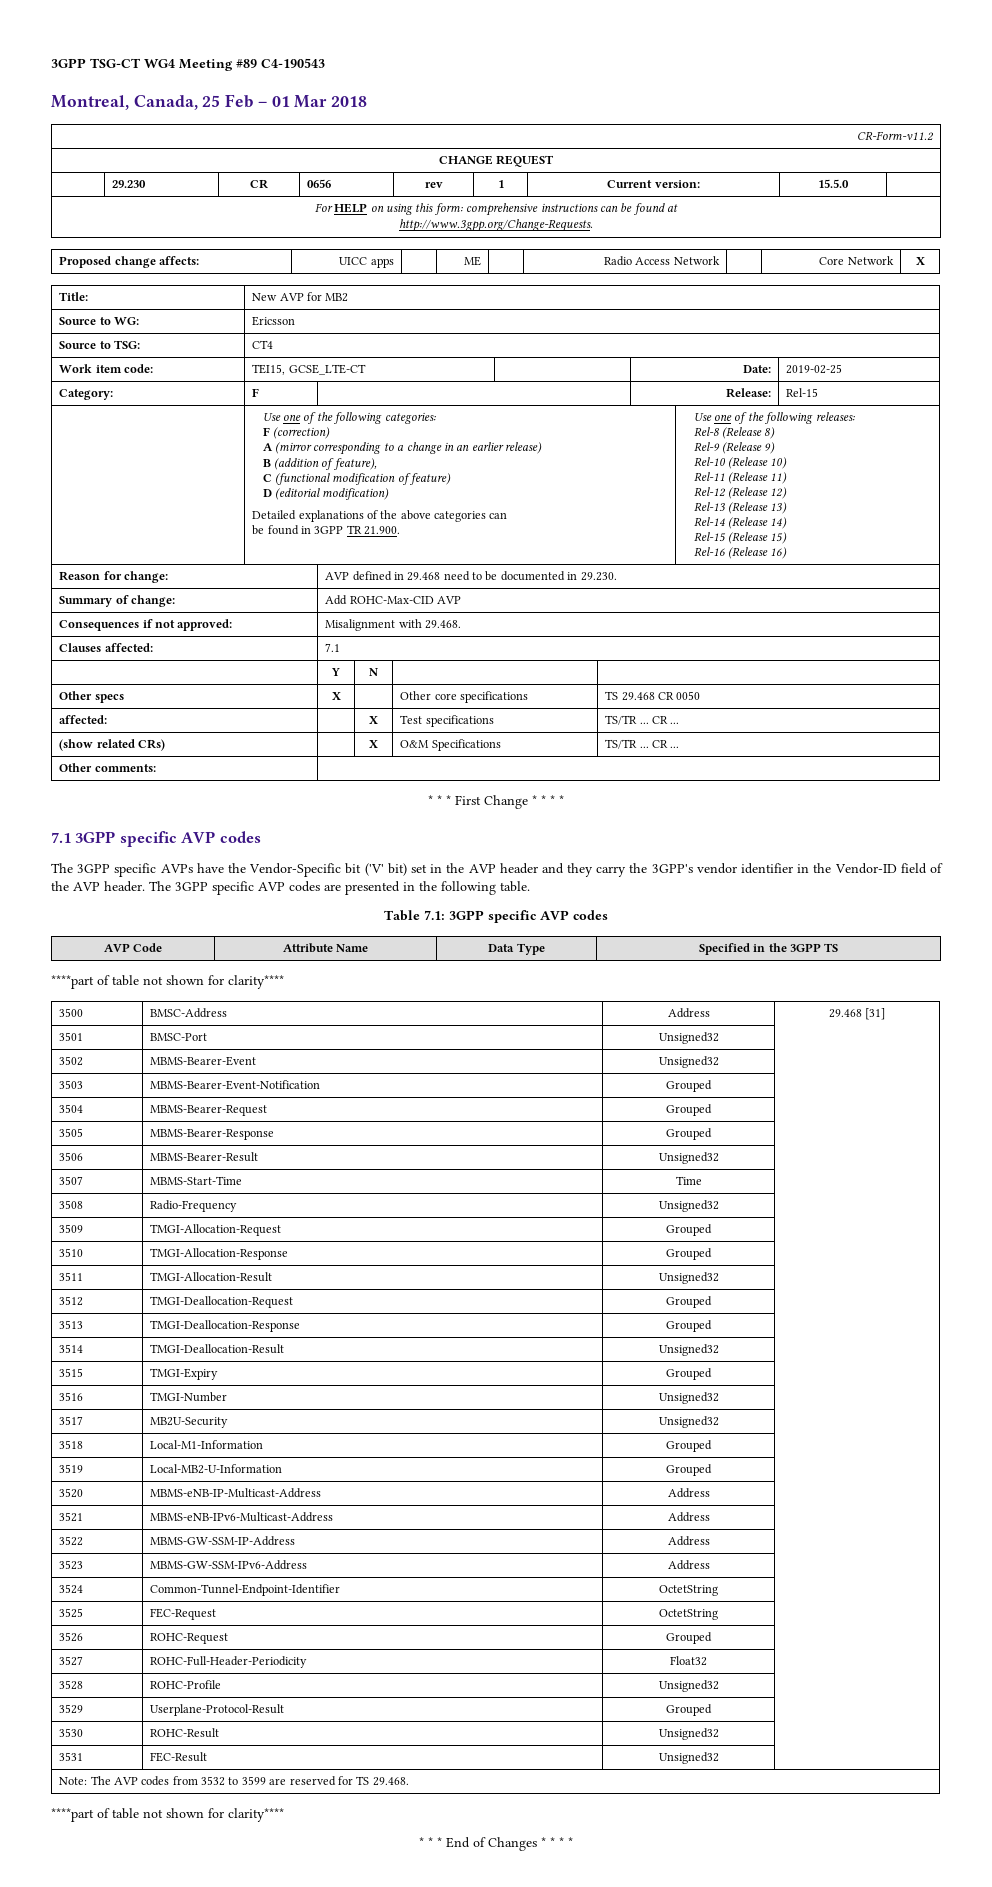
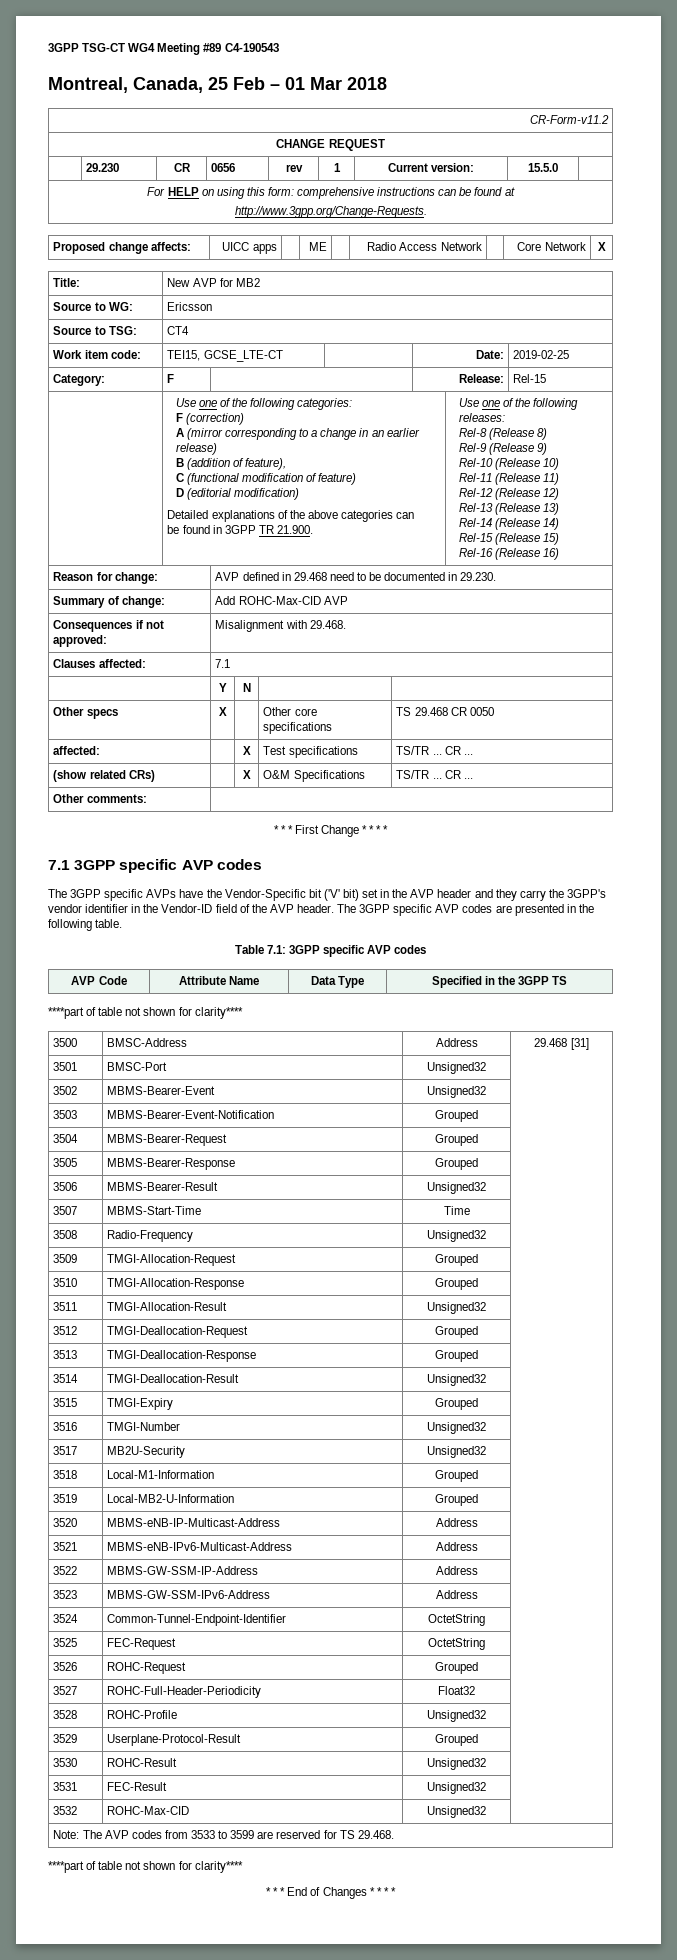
+ 3532 | ROHC-Max-CID | Unsigned32 |
- Note: The AVP codes from 3532 to 3599 are reserved for TS 29.468.
+ Note: The AVP codes from 3533 to 3599 are reserved for TS 29.468.

